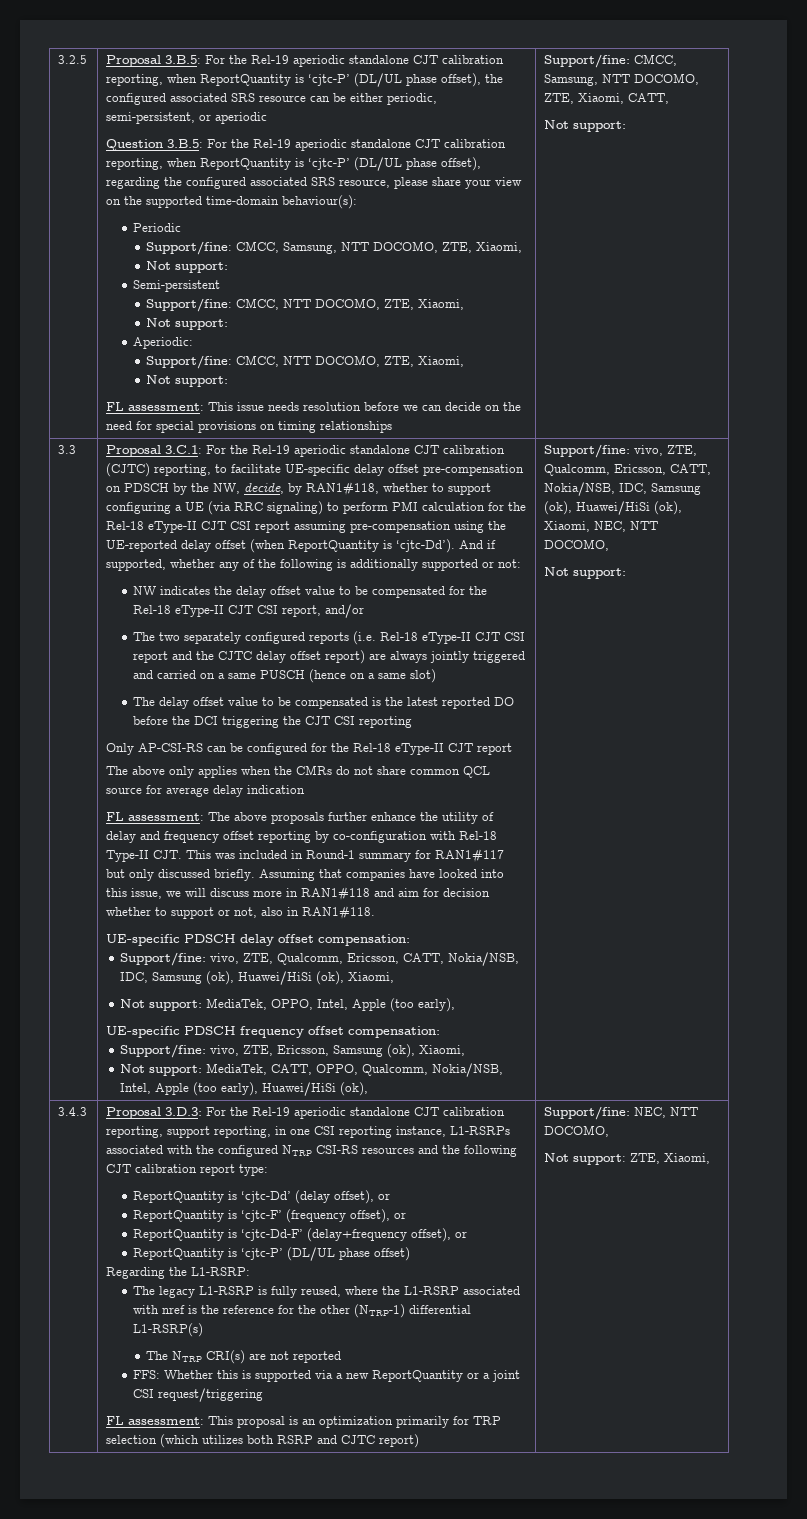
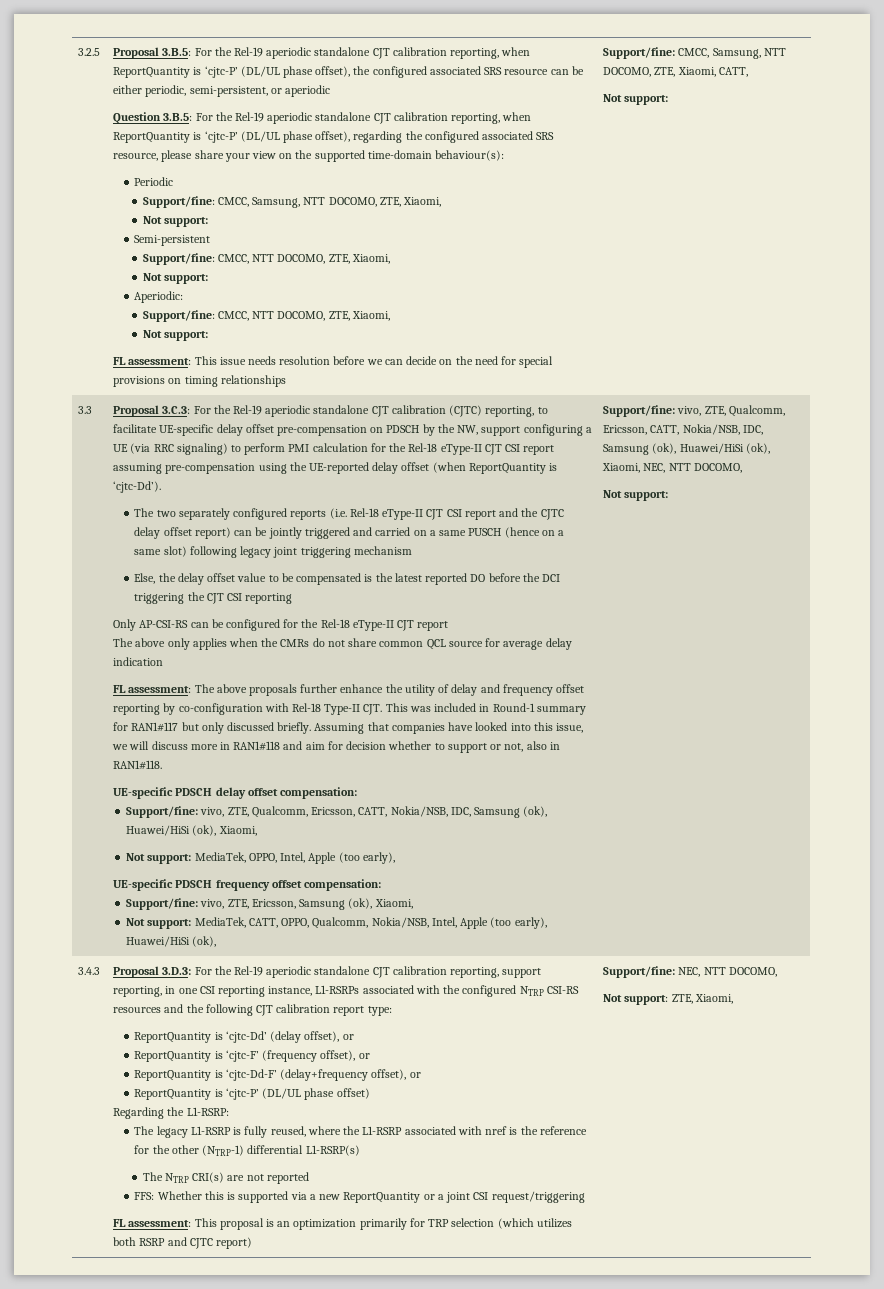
- Proposal 3.C.1: For the Rel-19 aperiodic standalone CJT calibration (CJTC) reporting, to facilitate UE-specific delay offset pre-compensation on PDSCH by the NW, decide, by RAN1#118, whether to support configuring a UE (via RRC signaling) to perform PMI calculation for the Rel-18 eType-II CJT CSI report assuming pre-compensation using the UE-reported delay offset (when ReportQuantity is ‘cjtc-Dd’). And if supported, whether any of the following is additionally supported or not:
- NW indicates the delay offset value to be compensated for the Rel-18 eType-II CJT CSI report, and/or
+ Proposal 3.C.3: For the Rel-19 aperiodic standalone CJT calibration (CJTC) reporting, to facilitate UE-specific delay offset pre-compensation on PDSCH by the NW, support configuring a UE (via RRC signaling) to perform PMI calculation for the Rel-18 eType-II CJT CSI report assuming pre-compensation using the UE-reported delay offset (when ReportQuantity is ‘cjtc-Dd’).
- The two separately configured reports (i.e. Rel-18 eType-II CJT CSI report and the CJTC delay offset report) are always jointly triggered and carried on a same PUSCH (hence on a same slot)
- The delay offset value to be compensated is the latest reported DO before the DCI triggering the CJT CSI reporting
+ The two separately configured reports (i.e. Rel-18 eType-II CJT CSI report and the CJTC delay offset report) can be jointly triggered and carried on a same PUSCH (hence on a same slot) following legacy joint triggering mechanism
+ Else, the delay offset value to be compensated is the latest reported DO before the DCI triggering the CJT CSI reporting

